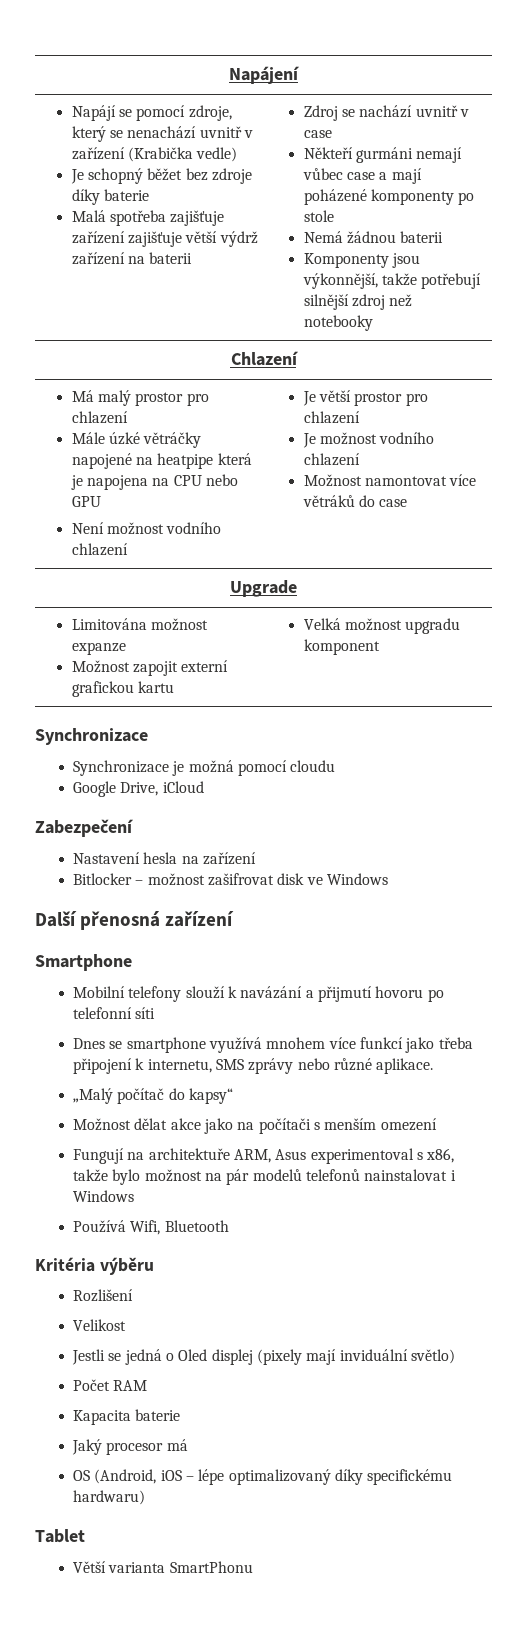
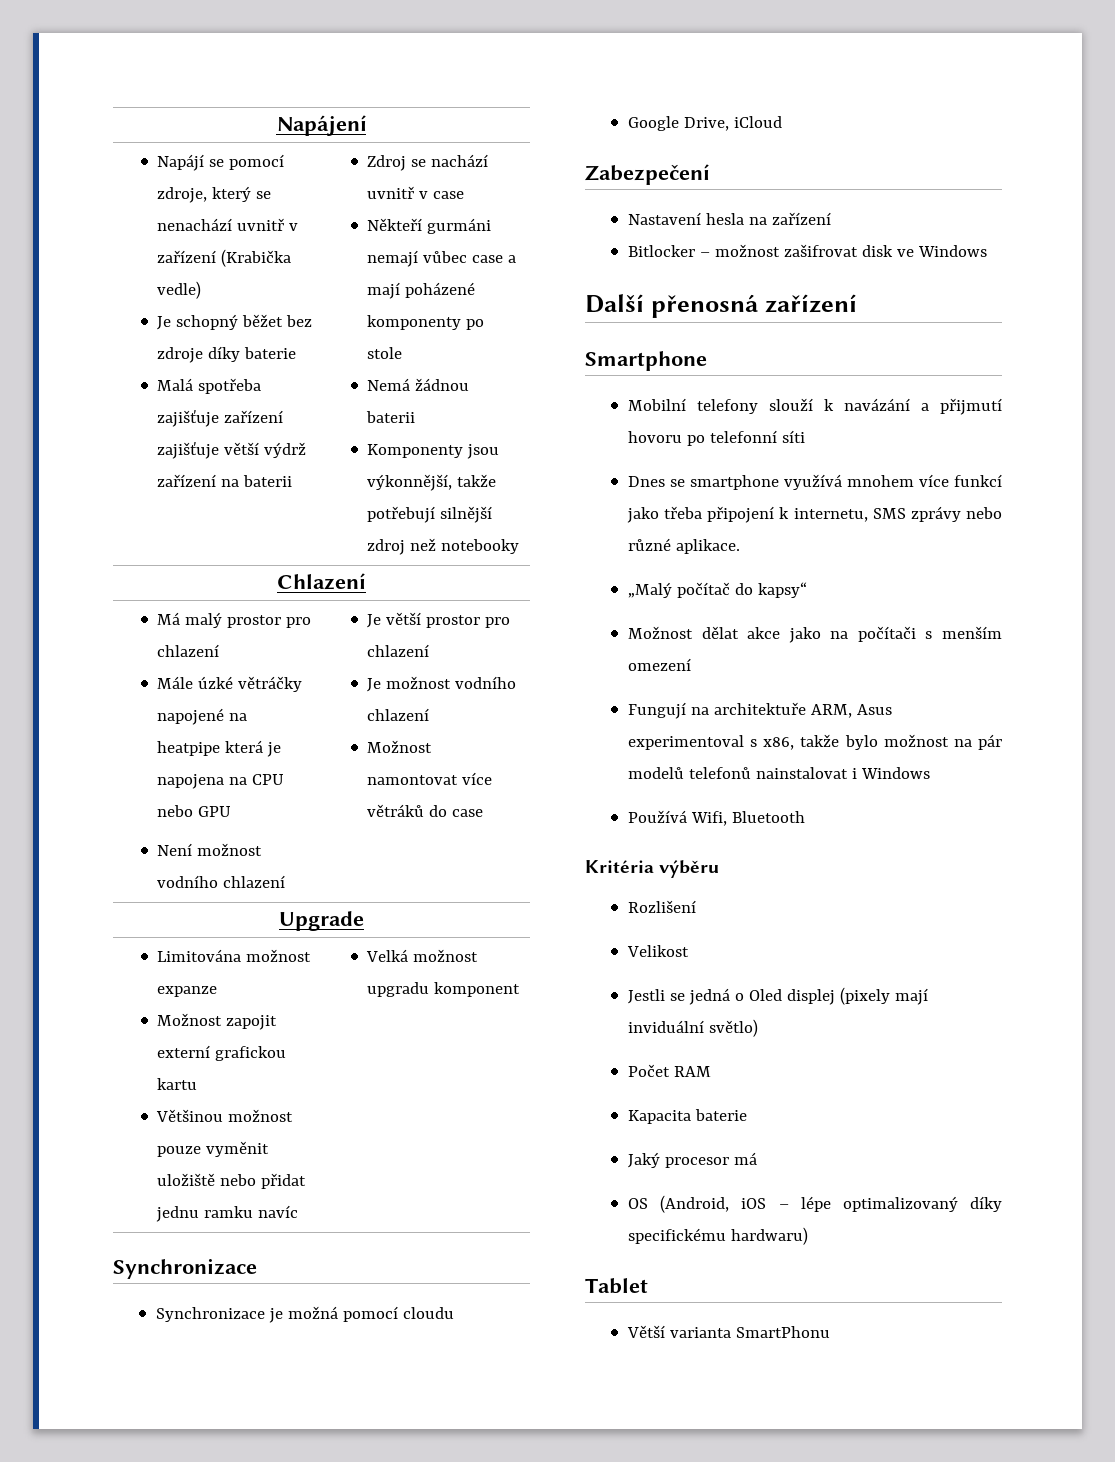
  Limitována možnost expanze
- Možnost zapojit externí grafickou kartu | Velká možnost upgradu komponent
+ Možnost zapojit externí grafickou kartu
+ Většinou možnost pouze vyměnit uložiště nebo přidat jednu ramku navíc | Velká možnost upgradu komponent

